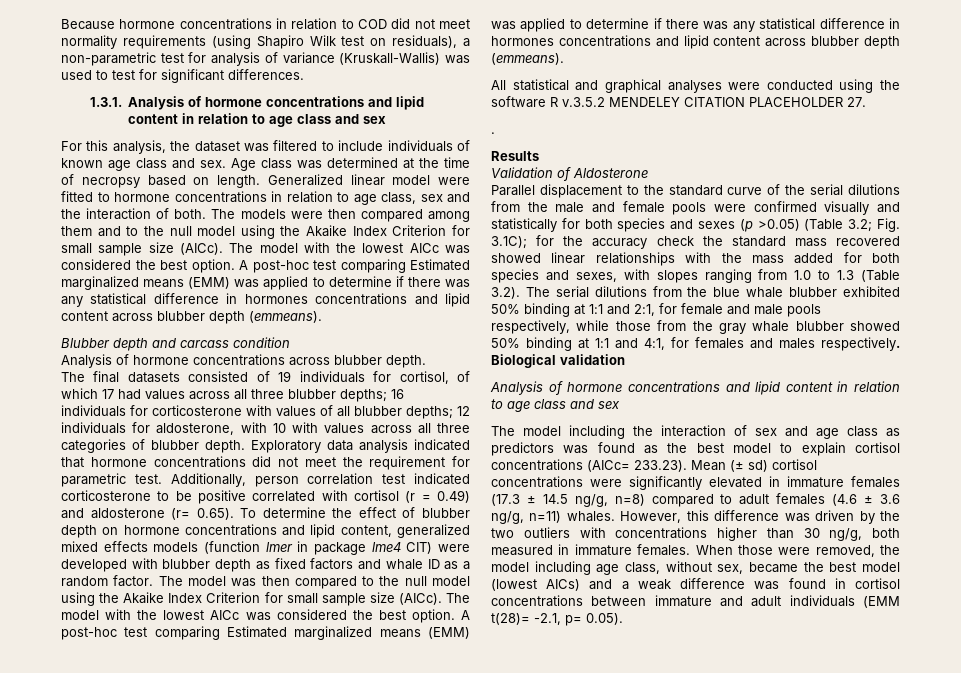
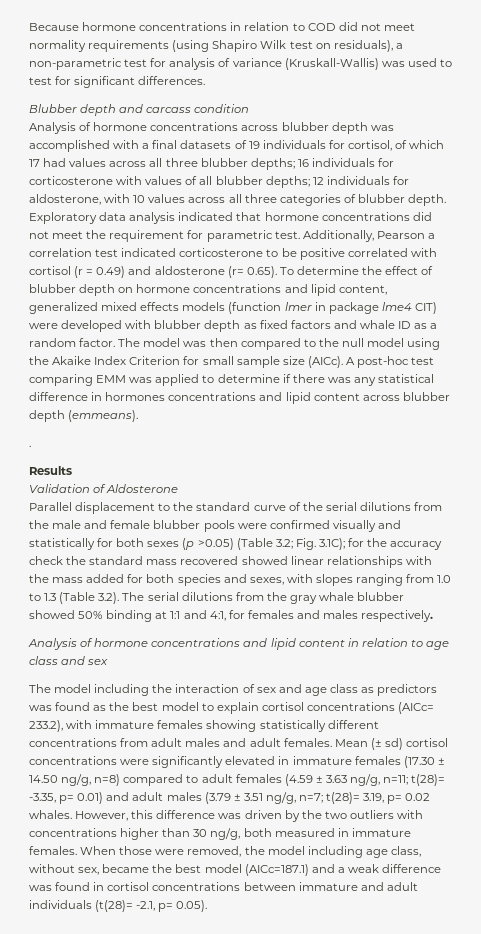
- 1.3.1. Analysis of hormone concentrations and lipid content in relation to age class and sex
- For this analysis, the dataset was filtered to include individuals of known age class and sex. Age class was determined at the time of necropsy based on length. Generalized linear model were fitted to hormone concentrations in relation to age class, sex and the interaction of both. The models were then compared among them and to the null model using the Akaike Index Criterion for small sample size (AICc). The model with the lowest AICc was considered the best option. A post-hoc test comparing Estimated marginalized means (EMM) was applied to determine if there was any statistical difference in hormones concentrations and lipid content across blubber depth (emmeans).
- Analysis of hormone concentrations across blubber depth.
- The final datasets consisted of 19 individuals for cortisol, of which 17 had values across all three blubber depths; 16 individuals for corticosterone with values of all blubber depths; 12 individuals for aldosterone, with 10 with values across all three categories of blubber depth.
+ Analysis of hormone concentrations across blubber depth was accomplished with a final datasets of 19 individuals for cortisol, of which 17 had values across all three blubber depths; 16 individuals for corticosterone with values of all blubber depths; 12 individuals for aldosterone, with 10 values across all three categories of blubber depth.
- Additionally, person correlation test indicated corticosterone to be positive correlated with cortisol (r = 0.49) and aldosterone (r= 0.65). To determine the effect of blubber depth on hormone concentrations and lipid content, generalized mixed effects models (function lmer in package lme4 CIT) were developed with blubber depth as fixed factors and whale ID as a random factor.
+ Additionally, Pearson a correlation test indicated corticosterone to be positive correlated with cortisol (r = 0.49) and aldosterone (r= 0.65). To determine the effect of blubber depth on hormone concentrations and lipid content, generalized mixed effects models (function lmer in package lme4 CIT) were developed with blubber depth as fixed factors and whale ID as a random factor.
- The model was then compared to the null model using the Akaike Index Criterion for small sample size (AICc). The model with the lowest AICc was considered the best option. A post-hoc test comparing Estimated marginalized means (EMM) was applied to determine if there was any statistical difference in hormones concentrations and lipid content across blubber depth (emmeans).
+ The model was then compared to the null model using the Akaike Index Criterion for small sample size (AICc). A post-hoc test comparing EMM was applied to determine if there was any statistical difference in hormones concentrations and lipid content across blubber depth (emmeans).
- All statistical and graphical analyses were conducted using the software R v.3.5.2 MENDELEY CITATION PLACEHOLDER 27.
- Parallel displacement to the standard curve of the serial dilutions from the male and female pools were confirmed visually and statistically for both species and sexes (p >0.05) (Table 3.2;
+ Parallel displacement to the standard curve of the serial dilutions from the male and female blubber pools were confirmed visually and statistically for both sexes (p >0.05) (Table 3.2;
- for the accuracy check the standard mass recovered showed linear relationships with the mass added for both species and sexes, with slopes ranging from 1.0 to 1.3 (Table 3.2). The serial dilutions from the blue whale blubber exhibited 50% binding at 1:1 and 2:1, for female and male pools respectively, while those from the gray whale blubber showed 50% binding at 1:1 and 4:1, for females and males respectively. Biological validation
+ for the accuracy check the standard mass recovered showed linear relationships with the mass added for both species and sexes, with slopes ranging from 1.0 to 1.3 (Table 3.2). The serial dilutions from the gray whale blubber showed 50% binding at 1:1 and 4:1, for females and males respectively.
- The model including the interaction of sex and age class as predictors was found as the best model to explain cortisol concentrations (AICc= 233.23). Mean (± sd) cortisol concentrations were significantly elevated in immature females (17.3 ± 14.5 ng/g, n=8) compared to adult females (4.6 ± 3.6 ng/g, n=11) whales.
+ The model including the interaction of sex and age class as predictors was found as the best model to explain cortisol concentrations (AICc= 233.2), with immature females showing statistically different concentrations from adult males and adult females. Mean (± sd) cortisol concentrations were significantly elevated in immature females (17.30 ± 14.50 ng/g, n=8) compared to adult females (4.59 ± 3.63 ng/g, n=11; t(28)= -3.35, p= 0.01) and adult males (3.79 ± 3.51 ng/g, n=7; t(28)= 3.19, p= 0.02 whales.
- When those were removed, the model including age class, without sex, became the best model (lowest AICs) and a weak difference was found in cortisol concentrations between immature and adult individuals (EMM t(28)= -2.1, p= 0.05).
+ When those were removed, the model including age class, without sex, became the best model (AICc=187.1) and a weak difference was found in cortisol concentrations between immature and adult individuals (t(28)= -2.1, p= 0.05).

